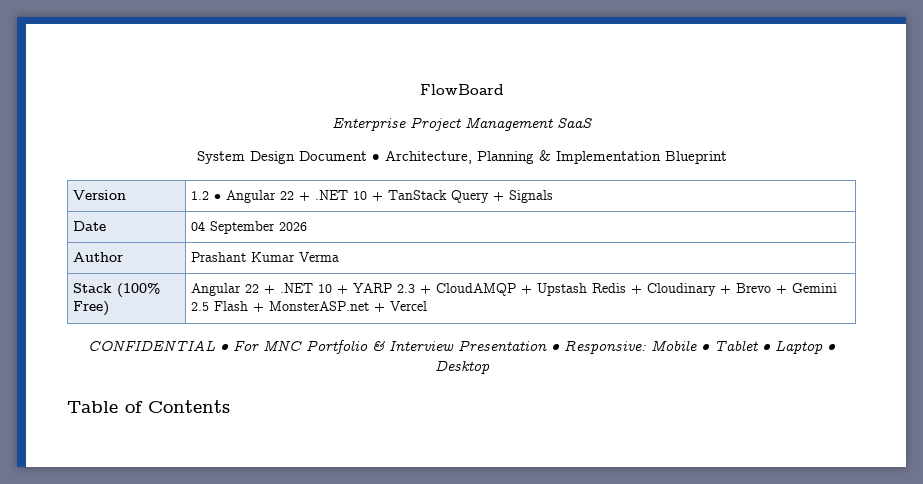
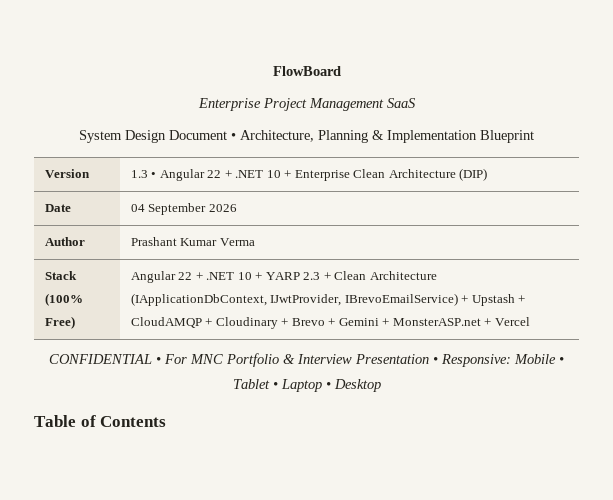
- Version | 1.2 • Angular 22 + .NET 10 + TanStack Query + Signals
+ Version | 1.3 • Angular 22 + .NET 10 + Enterprise Clean Architecture (DIP)
- Stack (100% Free) | Angular 22 + .NET 10 + YARP 2.3 + CloudAMQP + Upstash Redis + Cloudinary + Brevo + Gemini 2.5 Flash + MonsterASP.net + Vercel
+ Stack (100% Free) | Angular 22 + .NET 10 + YARP 2.3 + Clean Architecture (IApplicationDbContext, IJwtProvider, IBrevoEmailService) + Upstash + CloudAMQP + Cloudinary + Brevo + Gemini + MonsterASP.net + Vercel

